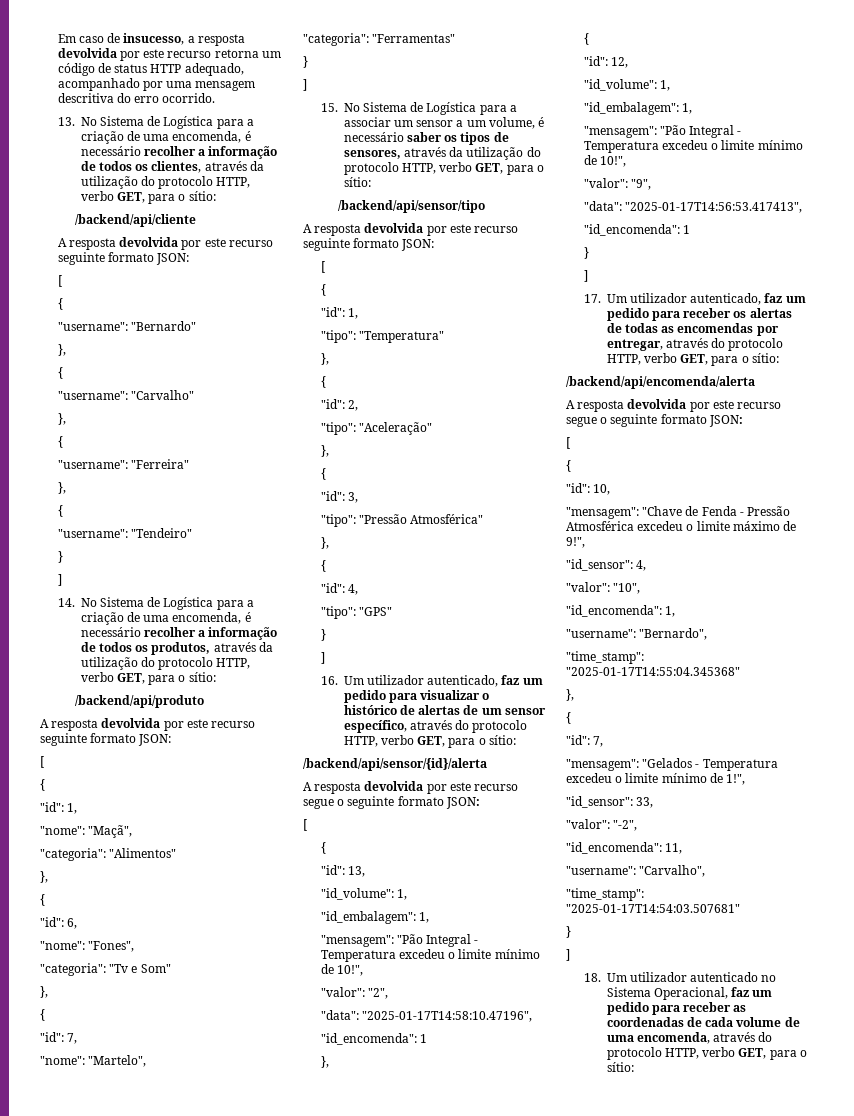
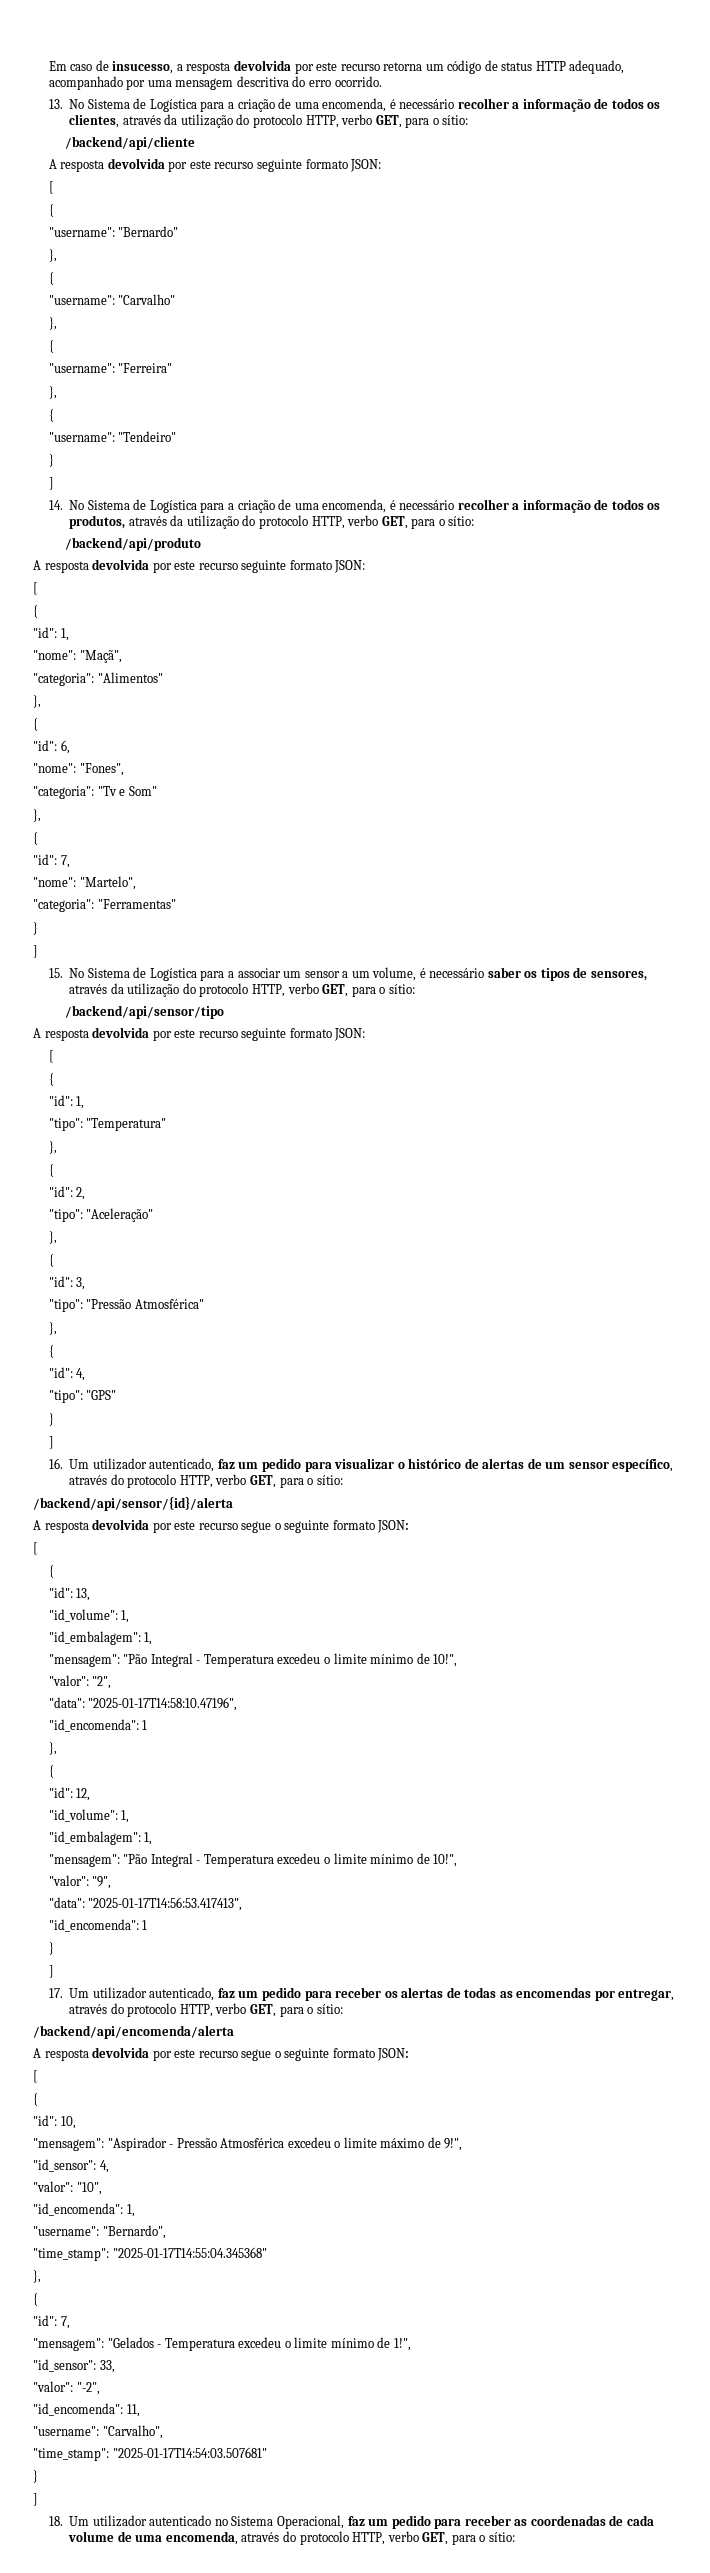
- "mensagem": "Chave de Fenda - Pressão Atmosférica excedeu o limite máximo de 9!",
+ "mensagem": "Aspirador - Pressão Atmosférica excedeu o limite máximo de 9!",

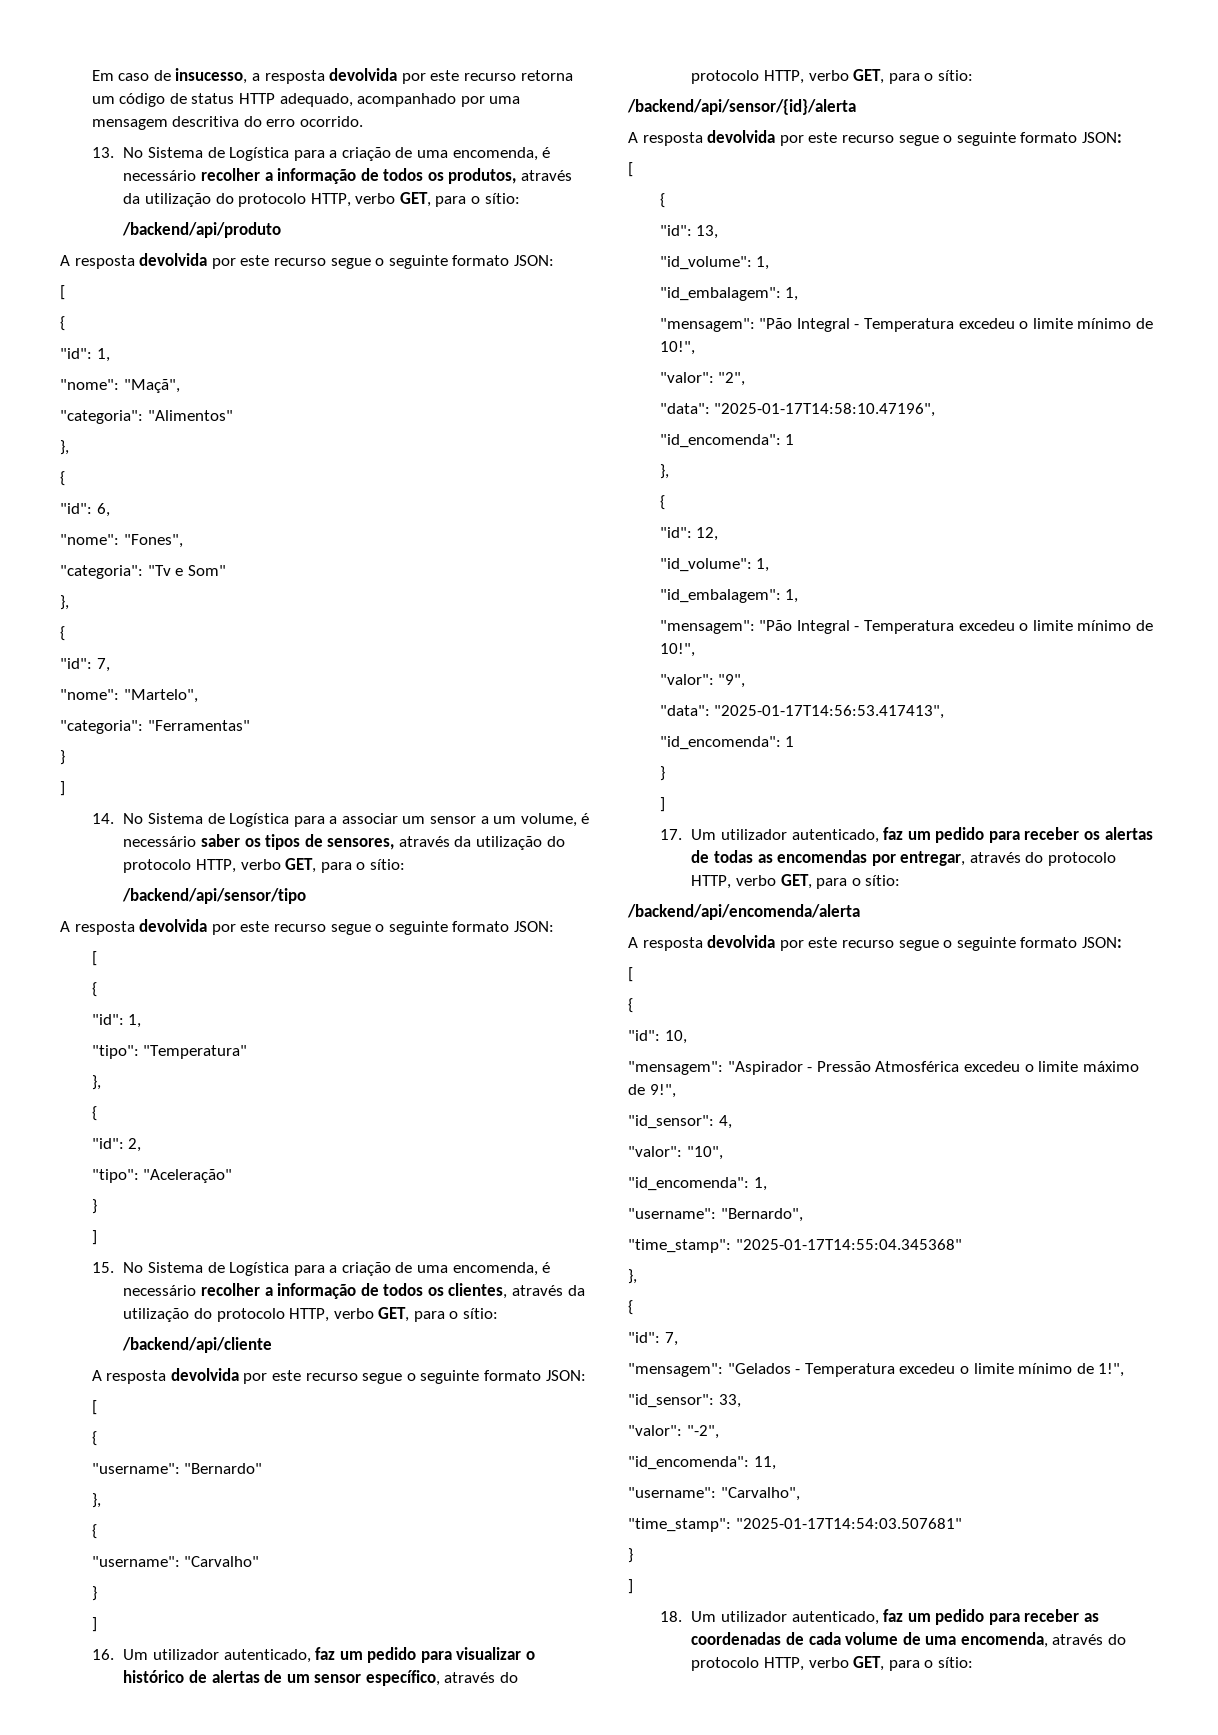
- 13. No Sistema de Logística para a criação de uma encomenda, é necessário recolher a informação de todos os clientes, através da utilização do protocolo HTTP, verbo GET, para o sítio:
- /backend/api/cliente
- A resposta devolvida por este recurso seguinte formato JSON:
- [
- {
- "username": "Bernardo"
- },
- {
- "username": "Carvalho"
- },
- {
- "username": "Ferreira"
- },
- {
- "username": "Tendeiro"
- }
- ]
- 14. No Sistema de Logística para a criação de uma encomenda, é necessário recolher a informação de todos os produtos, através da utilização do protocolo HTTP, verbo GET, para o sítio:
+ 13. No Sistema de Logística para a criação de uma encomenda, é necessário recolher a informação de todos os produtos, através da utilização do protocolo HTTP, verbo GET, para o sítio:
  /backend/api/produto
- A resposta devolvida por este recurso seguinte formato JSON:
+ A resposta devolvida por este recurso segue o seguinte formato JSON:
- 15. No Sistema de Logística para a associar um sensor a um volume, é necessário saber os tipos de sensores, através da utilização do protocolo HTTP, verbo GET, para o sítio:
+ 14. No Sistema de Logística para a associar um sensor a um volume, é necessário saber os tipos de sensores, através da utilização do protocolo HTTP, verbo GET, para o sítio:
  /backend/api/sensor/tipo
- A resposta devolvida por este recurso seguinte formato JSON:
+ A resposta devolvida por este recurso segue o seguinte formato JSON:
  "tipo": "Aceleração"
+ }
+ ]
+ 15. No Sistema de Logística para a criação de uma encomenda, é necessário recolher a informação de todos os clientes, através da utilização do protocolo HTTP, verbo GET, para o sítio:
+ /backend/api/cliente
+ A resposta devolvida por este recurso segue o seguinte formato JSON:
+ [
+ {
+ "username": "Bernardo"
  },
  {
- "id": 3,
- "tipo": "Pressão Atmosférica"
- },
- {
- "id": 4,
- "tipo": "GPS"
+ "username": "Carvalho"
- 18. Um utilizador autenticado no Sistema Operacional, faz um pedido para receber as coordenadas de cada volume de uma encomenda, através do protocolo HTTP, verbo GET, para o sítio:
+ 18. Um utilizador autenticado, faz um pedido para receber as coordenadas de cada volume de uma encomenda, através do protocolo HTTP, verbo GET, para o sítio:

